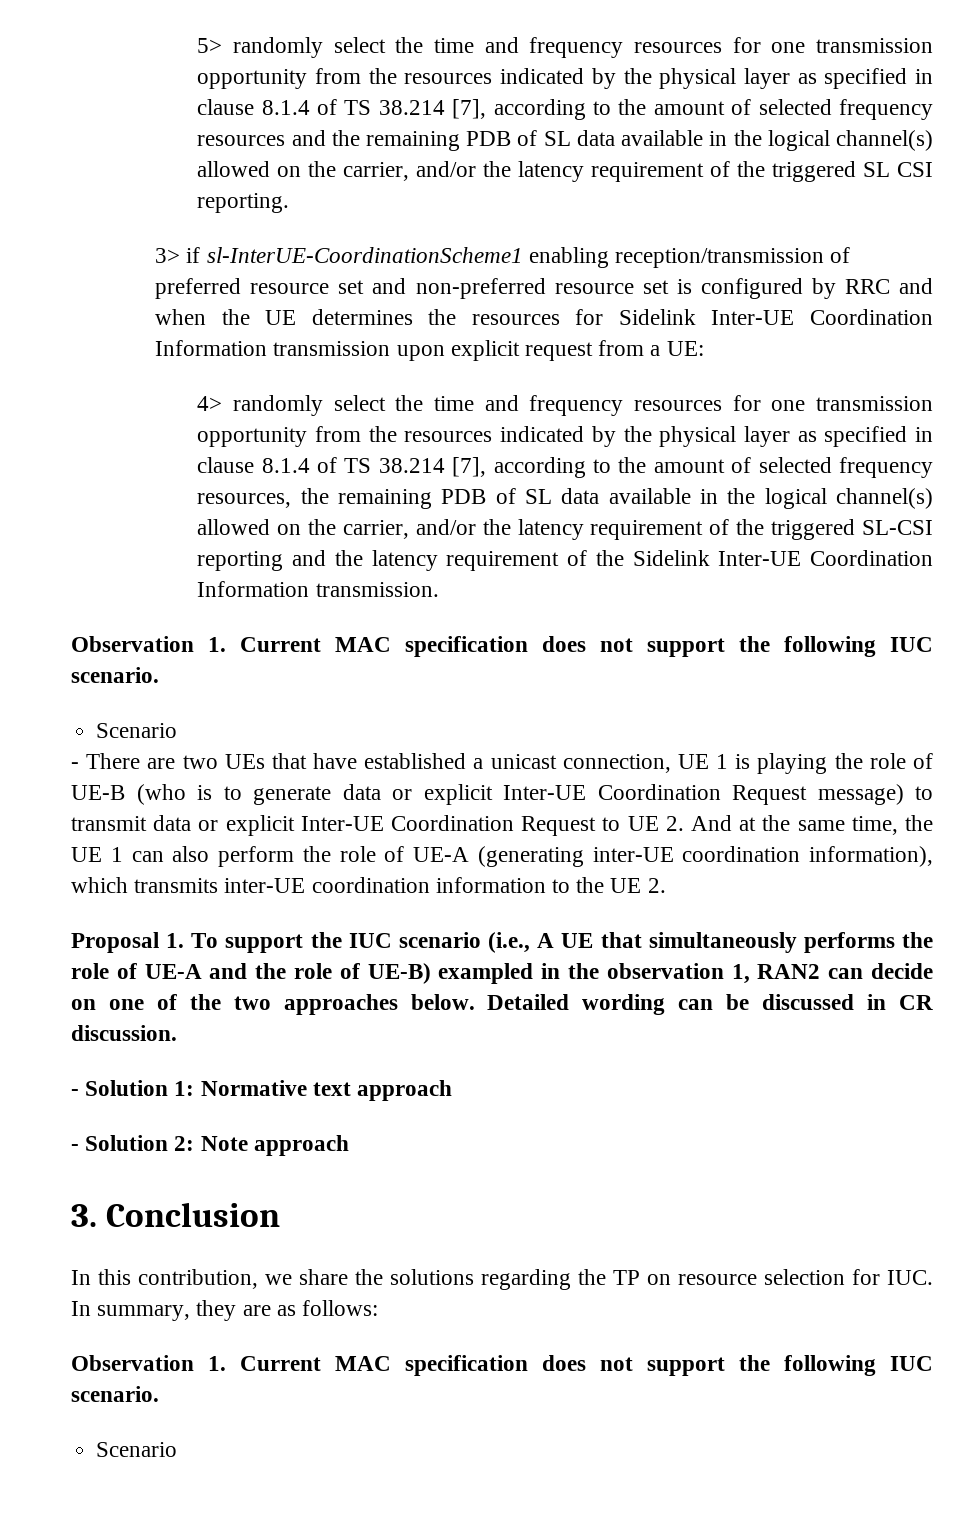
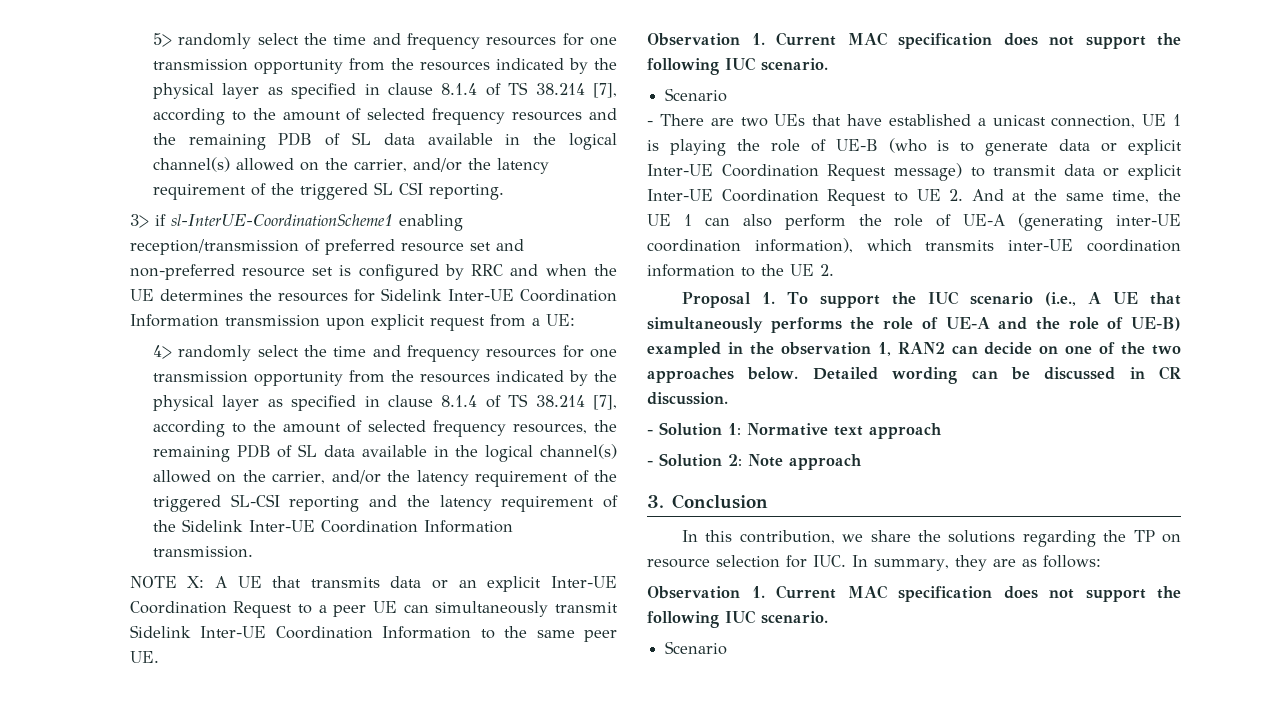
+ NOTE X: A UE that transmits data or an explicit Inter-UE Coordination Request to a peer UE can simultaneously transmit Sidelink Inter-UE Coordination Information to the same peer UE.

